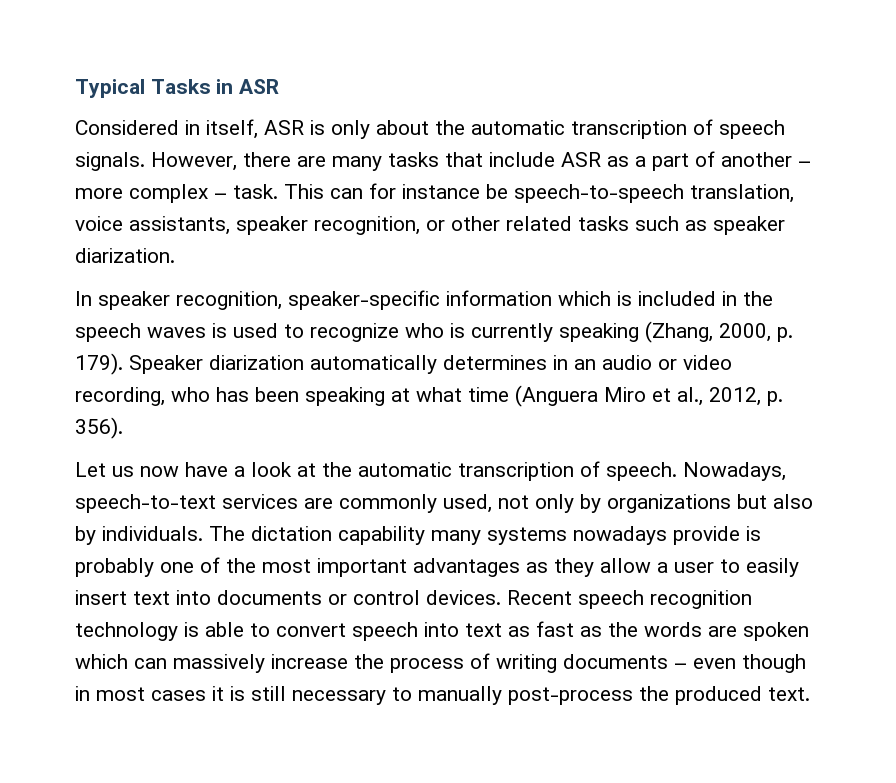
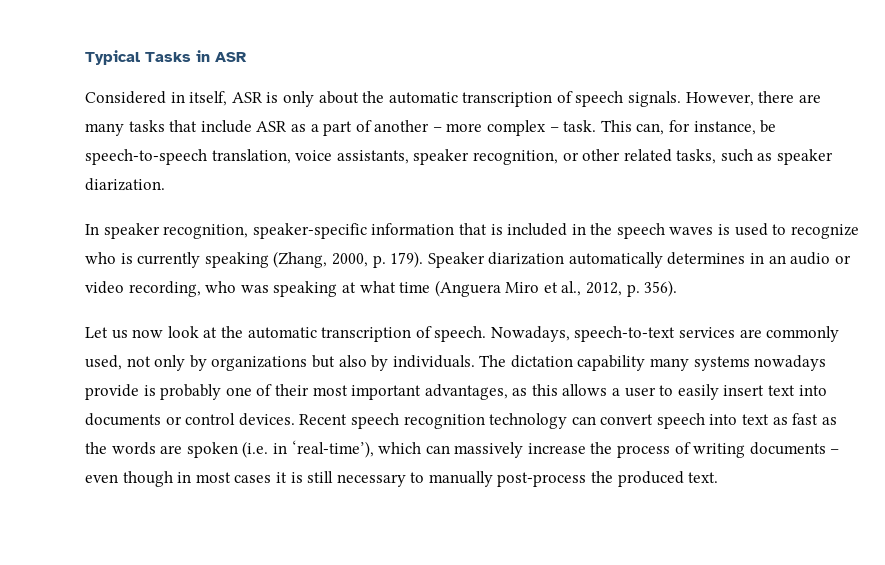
- This can for instance be speech-to-speech translation, voice assistants, speaker recognition, or other related tasks such as speaker diarization.
+ This can, for instance, be speech-to-speech translation, voice assistants, speaker recognition, or other related tasks, such as speaker diarization.
- In speaker recognition, speaker-specific information which is included in the speech waves is used to recognize who is currently speaking (Zhang, 2000, p. 179).
+ In speaker recognition, speaker-specific information that is included in the speech waves is used to recognize who is currently speaking (Zhang, 2000, p. 179).
- Speaker diarization automatically determines in an audio or video recording, who has been speaking at what time (Anguera Miro et al., 2012, p. 356).
+ Speaker diarization automatically determines in an audio or video recording, who was speaking at what time (Anguera Miro et al., 2012, p. 356).
- Let us now have a look at the automatic transcription of speech.
+ Let us now look at the automatic transcription of speech.
- The dictation capability many systems nowadays provide is probably one of the most important advantages as they allow a user to easily insert text into documents or control devices.
+ The dictation capability many systems nowadays provide is probably one of their most important advantages, as this allows a user to easily insert text into documents or control devices.
- Recent speech recognition technology is able to convert speech into text as fast as the words are spoken which can massively increase the process of writing documents – even though in most cases it is still necessary to manually post-process the produced text.
+ Recent speech recognition technology can convert speech into text as fast as the words are spoken (i.e. in ‘real-time’), which can massively increase the process of writing documents – even though in most cases it is still necessary to manually post-process the produced text.

